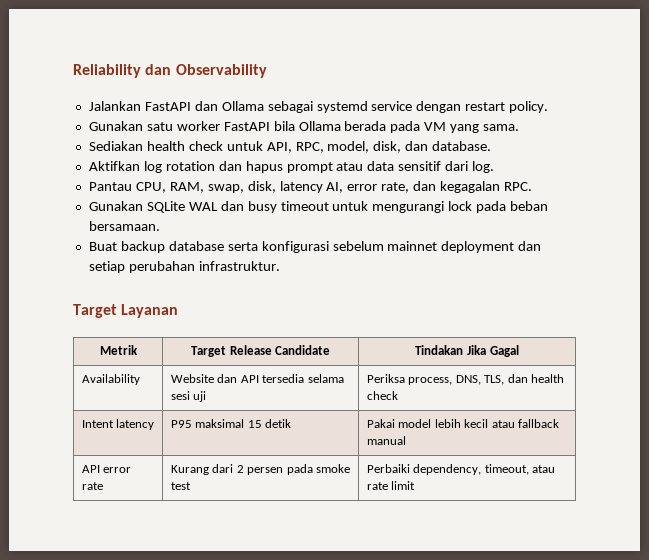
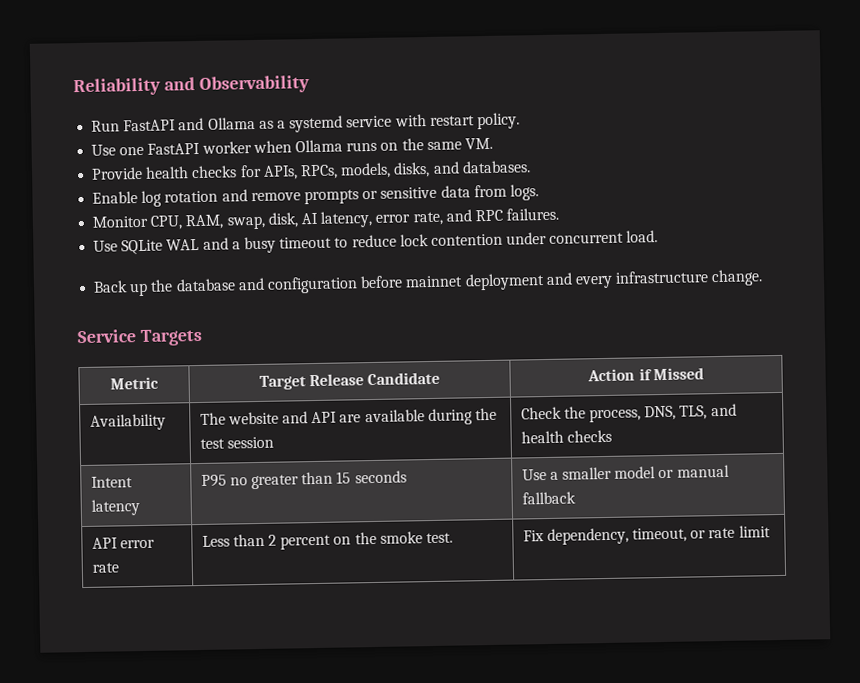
- Reliability dan Observability
+ Reliability and Observability
- Jalankan FastAPI dan Ollama sebagai systemd service dengan restart policy.
+ Run FastAPI and Ollama as a systemd service with restart policy.
- Gunakan satu worker FastAPI bila Ollama berada pada VM yang sama.
- Sediakan health check untuk API, RPC, model, disk, dan database.
- Aktifkan log rotation dan hapus prompt atau data sensitif dari log.
- Pantau CPU, RAM, swap, disk, latency AI, error rate, dan kegagalan RPC.
- Gunakan SQLite WAL dan busy timeout untuk mengurangi lock pada beban bersamaan.
- Buat backup database serta konfigurasi sebelum mainnet deployment dan setiap perubahan infrastruktur.
- Target Layanan
- Metrik | Target Release Candidate | Tindakan Jika Gagal
- Availability | Website dan API tersedia selama sesi uji | Periksa process, DNS, TLS, dan health check
- Intent latency | P95 maksimal 15 detik | Pakai model lebih kecil atau fallback manual
+ Use one FastAPI worker when Ollama runs on the same VM.
+ Provide health checks for APIs, RPCs, models, disks, and databases.
+ Enable log rotation and remove prompts or sensitive data from logs.
+ Monitor CPU, RAM, swap, disk, AI latency, error rate, and RPC failures.
+ Use SQLite WAL and a busy timeout to reduce lock contention under concurrent load.
+ Back up the database and configuration before mainnet deployment and every infrastructure change.
+ Service Targets
+ Metric | Target Release Candidate | Action if Missed
+ Availability | The website and API are available during the test session | Check the process, DNS, TLS, and health checks
+ Intent latency | P95 no greater than 15 seconds | Use a smaller model or manual fallback
- API error rate | Kurang dari 2 persen pada smoke test | Perbaiki dependency, timeout, atau rate limit
+ API error rate | Less than 2 percent on the smoke test. | Fix dependency, timeout, or rate limit

